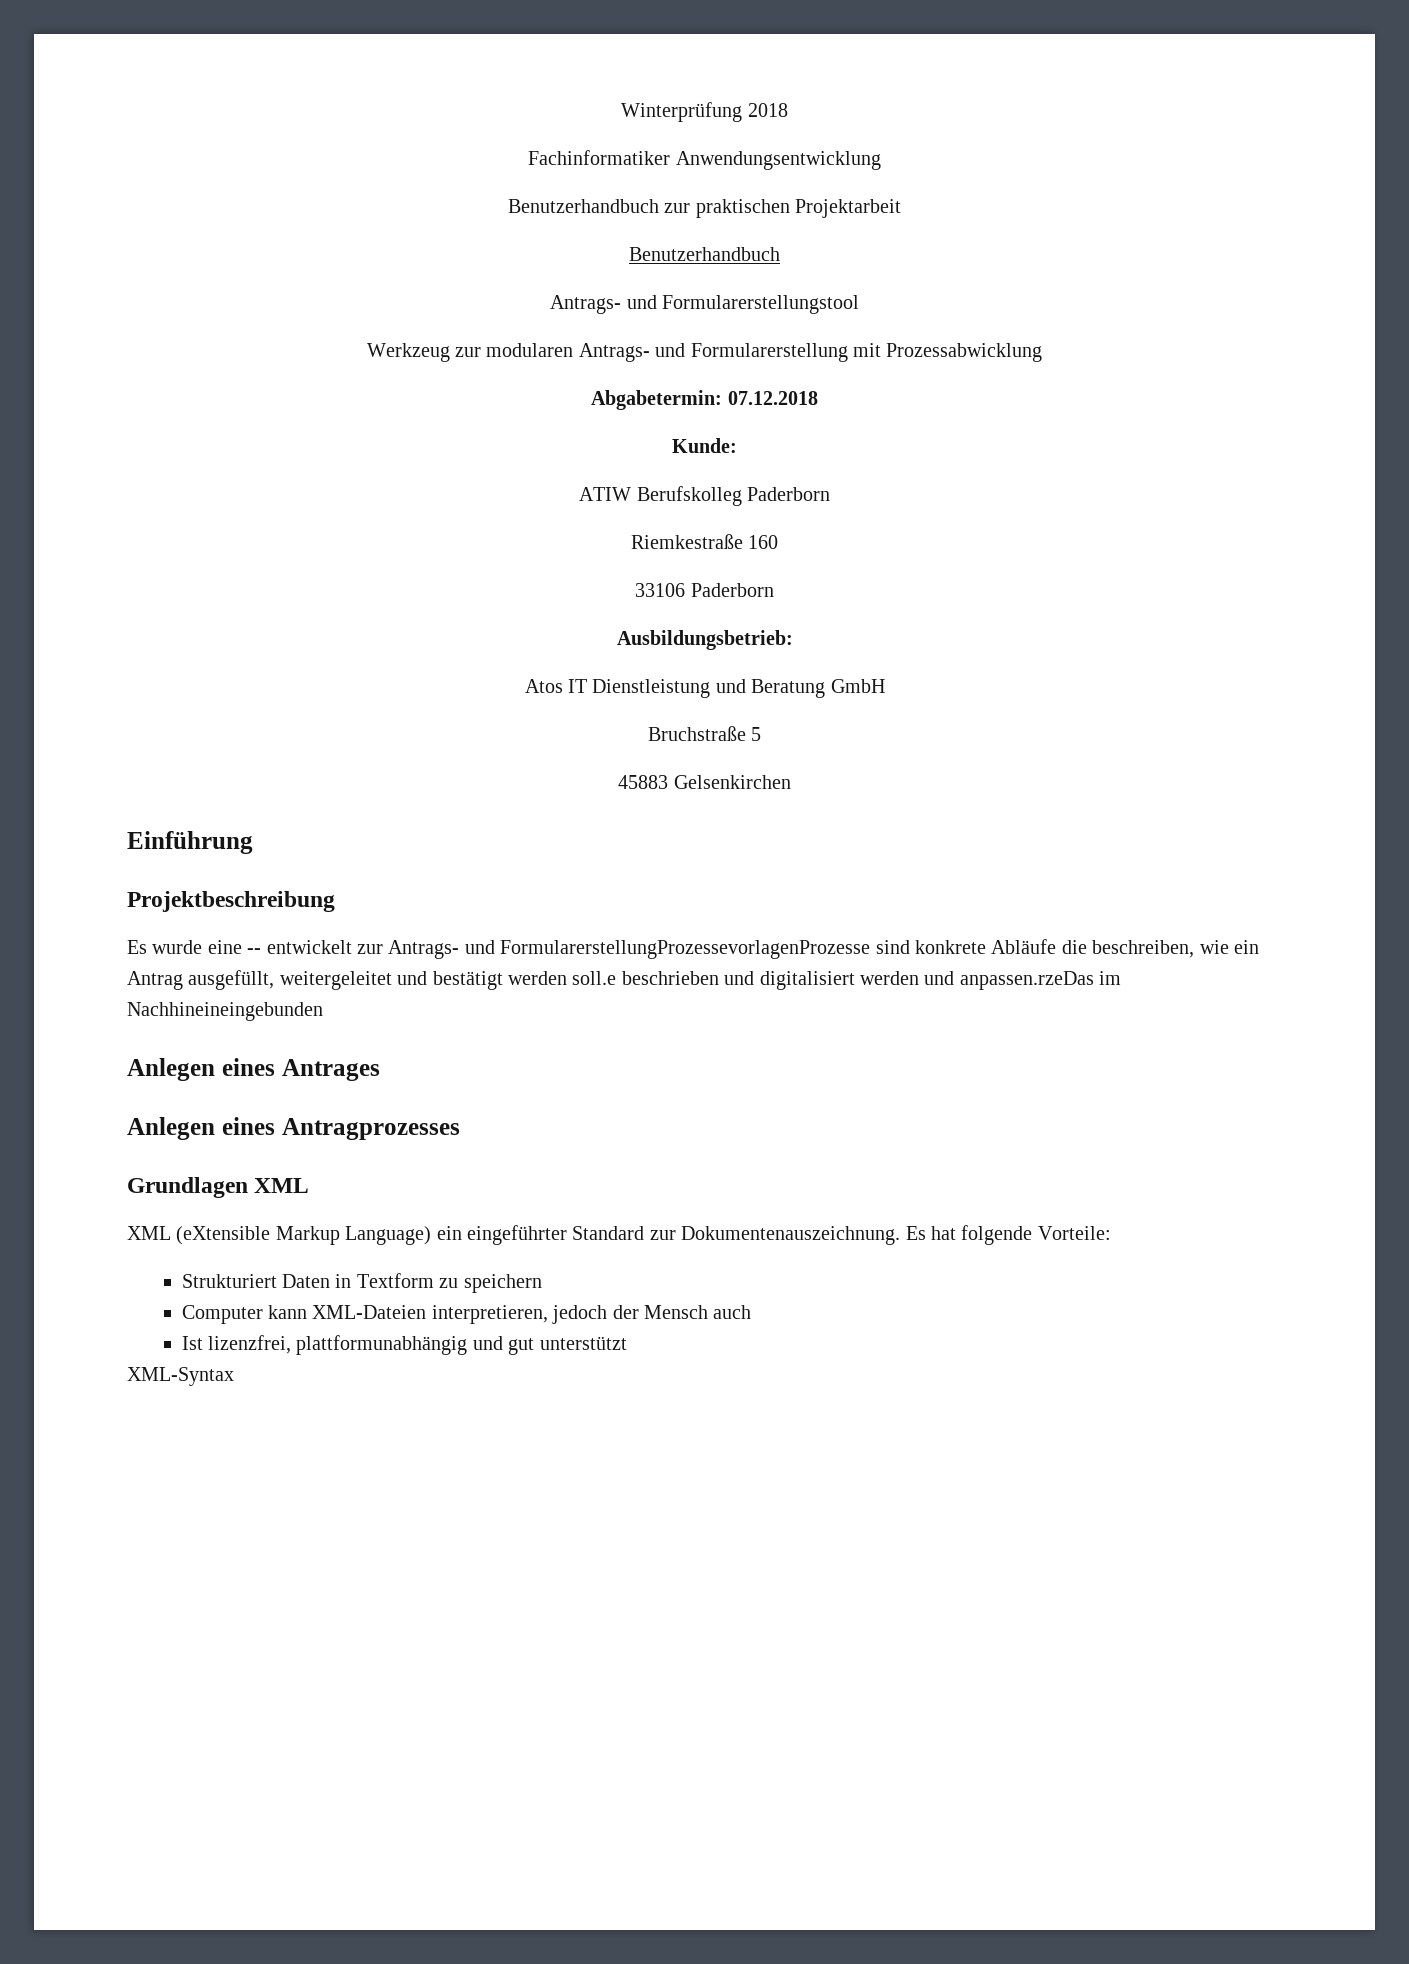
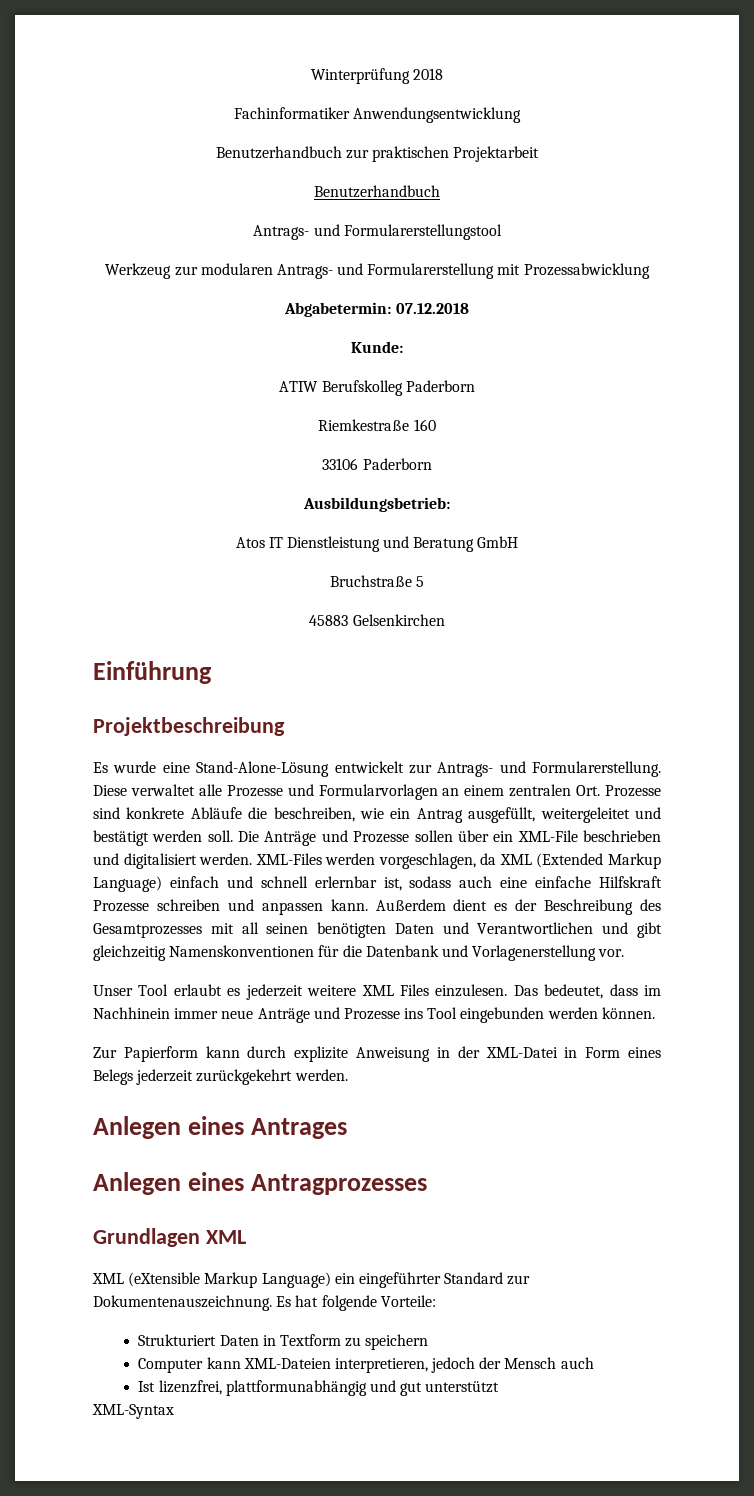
- Es wurde eine -- entwickelt zur Antrags- und FormularerstellungProzessevorlagenProzesse sind konkrete Abläufe die beschreiben, wie ein Antrag ausgefüllt, weitergeleitet und bestätigt werden soll.e beschrieben und digitalisiert werden und anpassen.rzeDas im Nachhineineingebunden
+ Es wurde eine Stand-Alone-Lösung entwickelt zur Antrags- und Formularerstellung. Diese verwaltet alle Prozesse und Formularvorlagen an einem zentralen Ort. Prozesse sind konkrete Abläufe die beschreiben, wie ein Antrag ausgefüllt, weitergeleitet und bestätigt werden soll. Die Anträge und Prozesse sollen über ein XML-File beschrieben und digitalisiert werden. XML-Files werden vorgeschlagen, da XML (Extended Markup Language) einfach und schnell erlernbar ist, sodass auch eine einfache Hilfskraft Prozesse schreiben und anpassen kann. Außerdem dient es der Beschreibung des Gesamtprozesses mit all seinen benötigten Daten und Verantwortlichen und gibt gleichzeitig Namenskonventionen für die Datenbank und Vorlagenerstellung vor.
+ Unser Tool erlaubt es jederzeit weitere XML Files einzulesen. Das bedeutet, dass im Nachhinein immer neue Anträge und Prozesse ins Tool eingebunden werden können.
+ Zur Papierform kann durch explizite Anweisung in der XML-Datei in Form eines Belegs jederzeit zurückgekehrt werden.

